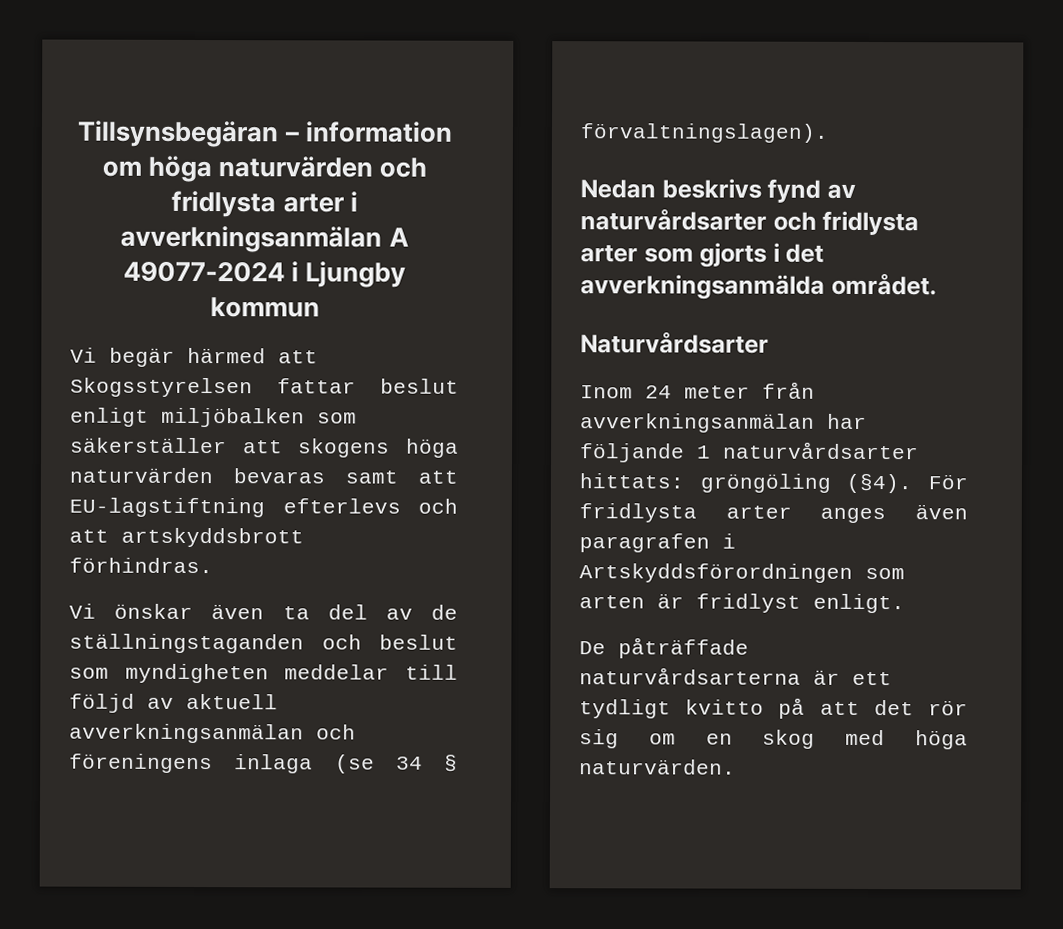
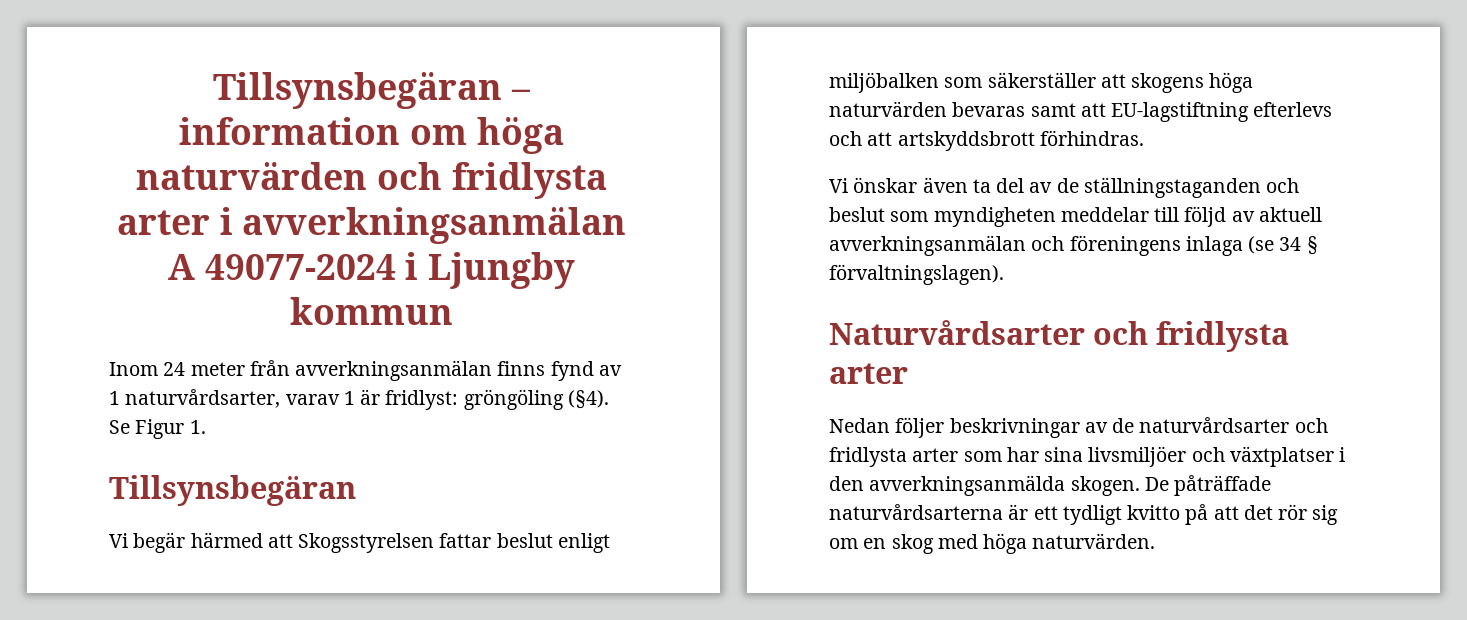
+ Inom 24 meter från avverkningsanmälan finns fynd av 1 naturvårdsarter, varav 1 är fridlyst: gröngöling (§4). Se Figur 1.
+ Tillsynsbegäran
- Nedan beskrivs fynd av naturvårdsarter och fridlysta arter som gjorts i det avverkningsanmälda området.
- Naturvårdsarter
- Inom 24 meter från avverkningsanmälan har följande 1 naturvårdsarter hittats: gröngöling (§4). För fridlysta arter anges även paragrafen i Artskyddsförordningen som arten är fridlyst enligt.
- De påträffade naturvårdsarterna är ett tydligt kvitto på att det rör sig om en skog med höga naturvärden.
+ Naturvårdsarter och fridlysta arter
+ Nedan följer beskrivningar av de naturvårdsarter och fridlysta arter som har sina livsmiljöer och växtplatser i den avverkningsanmälda skogen. De påträffade naturvårdsarterna är ett tydligt kvitto på att det rör sig om en skog med höga naturvärden.

